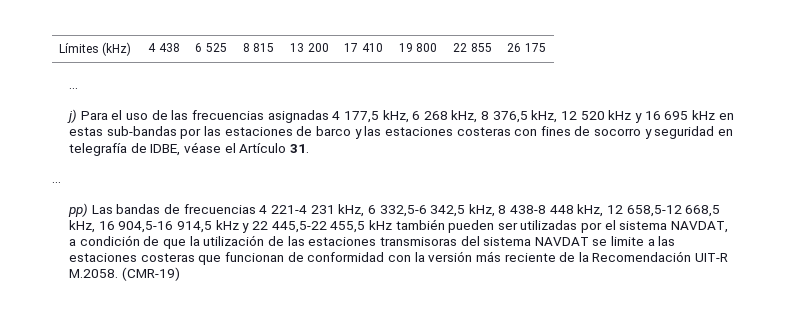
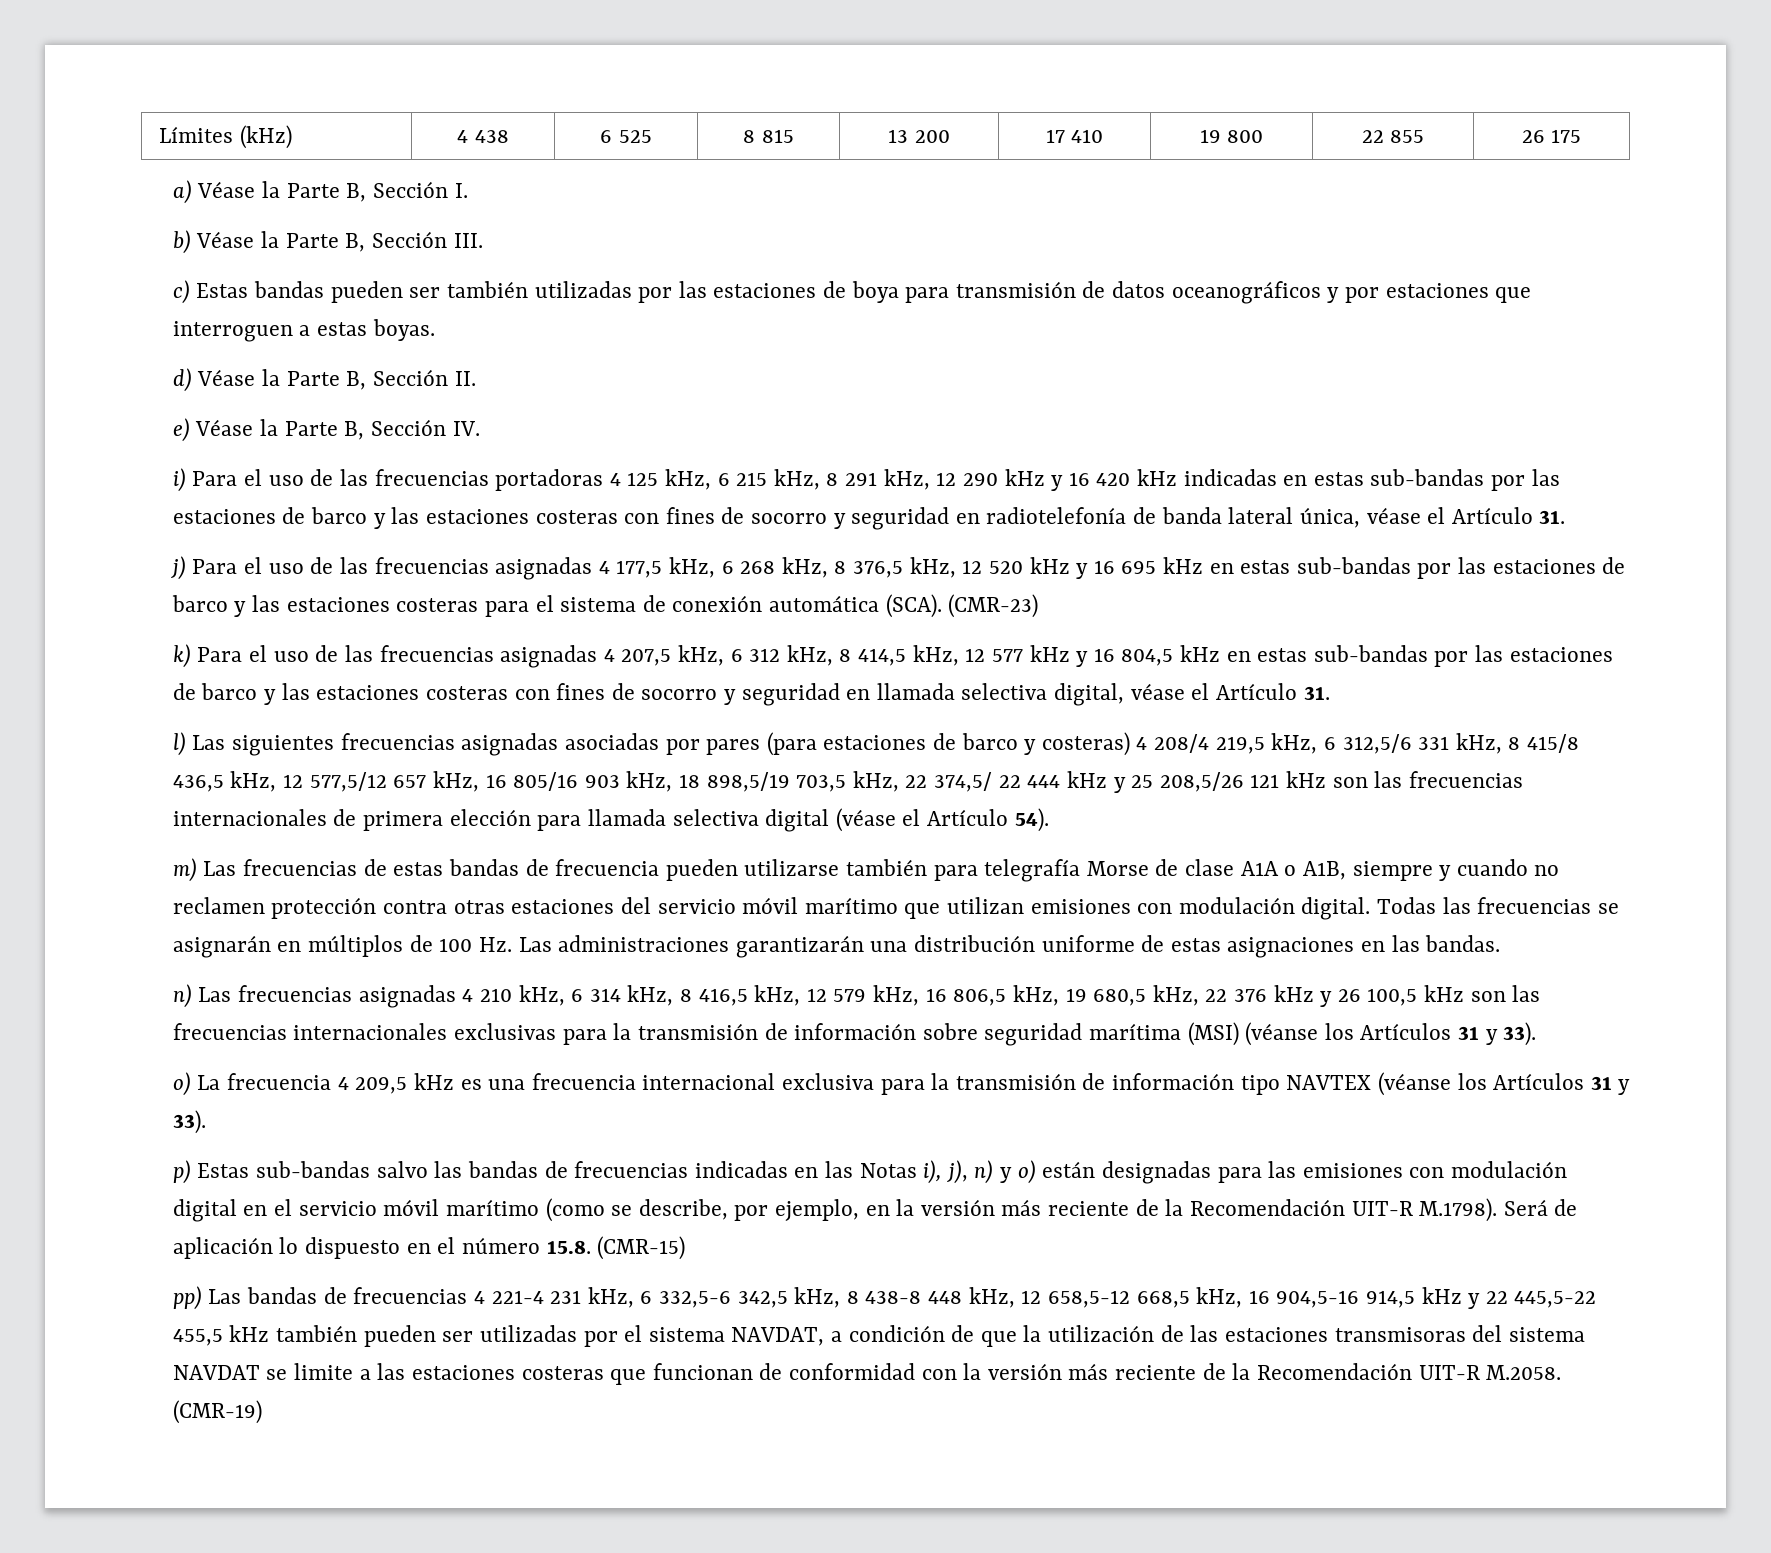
  Límites (kHz) | 4 438 | 6 525 | 8 815 | 13 200 | 17 410 | 19 800 | 22 855 | 26 175
- ...
+ a) Véase la Parte B, Sección I.
+ b) Véase la Parte B, Sección III.
+ c) Estas bandas pueden ser también utilizadas por las estaciones de boya para transmisión de datos oceanográficos y por estaciones que interroguen a estas boyas.
+ d) Véase la Parte B, Sección II.
+ e) Véase la Parte B, Sección IV.
+ i) Para el uso de las frecuencias portadoras 4 125 kHz, 6 215 kHz, 8 291 kHz, 12 290 kHz y 16 420 kHz indicadas en estas sub-bandas por las estaciones de barco y las estaciones costeras con fines de socorro y seguridad en radiotelefonía de banda lateral única, véase el Artículo 31.
- j) Para el uso de las frecuencias asignadas 4 177,5 kHz, 6 268 kHz, 8 376,5 kHz, 12 520 kHz y 16 695 kHz en estas sub-bandas por las estaciones de barco y las estaciones costeras con fines de socorro y seguridad en telegrafía de IDBE, véase el Artículo 31.
- ...
+ j) Para el uso de las frecuencias asignadas 4 177,5 kHz, 6 268 kHz, 8 376,5 kHz, 12 520 kHz y 16 695 kHz en estas sub-bandas por las estaciones de barco y las estaciones costeras para el sistema de conexión automática (SCA). (CMR-23)
+ k) Para el uso de las frecuencias asignadas 4 207,5 kHz, 6 312 kHz, 8 414,5 kHz, 12 577 kHz y 16 804,5 kHz en estas sub-bandas por las estaciones de barco y las estaciones costeras con fines de socorro y seguridad en llamada selectiva digital, véase el Artículo 31.
+ l) Las siguientes frecuencias asignadas asociadas por pares (para estaciones de barco y costeras) 4 208/4 219,5 kHz, 6 312,5/6 331 kHz, 8 415/8 436,5 kHz, 12 577,5/12 657 kHz, 16 805/16 903 kHz, 18 898,5/19 703,5 kHz, 22 374,5/ 22 444 kHz y 25 208,5/26 121 kHz son las frecuencias internacionales de primera elección para llamada selectiva digital (véase el Artículo 54).
+ m) Las frecuencias de estas bandas de frecuencia pueden utilizarse también para telegrafía Morse de clase A1A o A1B, siempre y cuando no reclamen protección contra otras estaciones del servicio móvil marítimo que utilizan emisiones con modulación digital. Todas las frecuencias se asignarán en múltiplos de 100 Hz. Las administraciones garantizarán una distribución uniforme de estas asignaciones en las bandas.
+ n) Las frecuencias asignadas 4 210 kHz, 6 314 kHz, 8 416,5 kHz, 12 579 kHz, 16 806,5 kHz, 19 680,5 kHz, 22 376 kHz y 26 100,5 kHz son las frecuencias internacionales exclusivas para la transmisión de información sobre seguridad marítima (MSI) (véanse los Artículos 31 y 33).
+ o) La frecuencia 4 209,5 kHz es una frecuencia internacional exclusiva para la transmisión de información tipo NAVTEX (véanse los Artículos 31 y 33).
+ p) Estas sub-bandas salvo las bandas de frecuencias indicadas en las Notas i), j), n) y o) están designadas para las emisiones con modulación digital en el servicio móvil marítimo (como se describe, por ejemplo, en la versión más reciente de la Recomendación UIT-R M.1798). Será de aplicación lo dispuesto en el número 15.8. (CMR-15)

